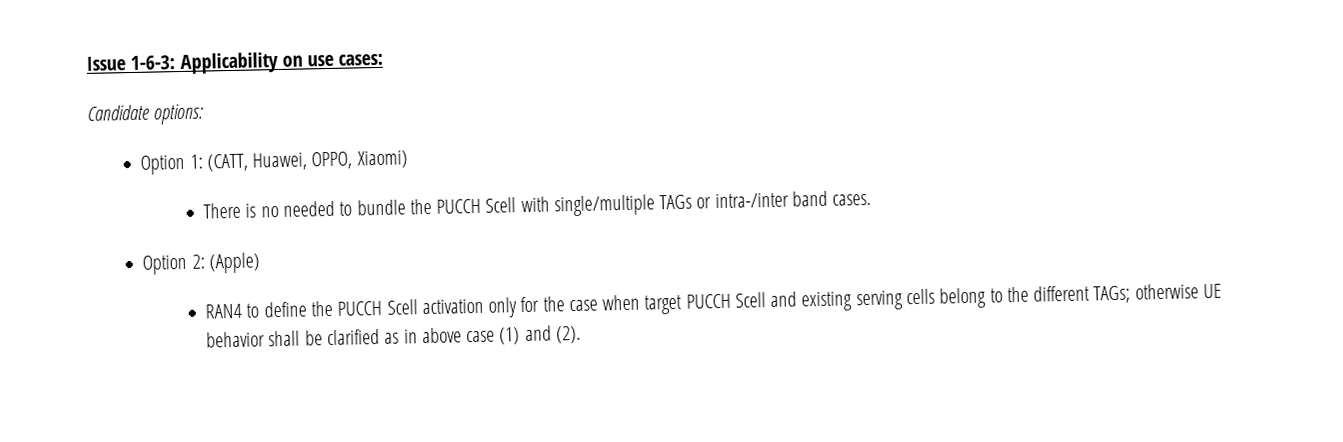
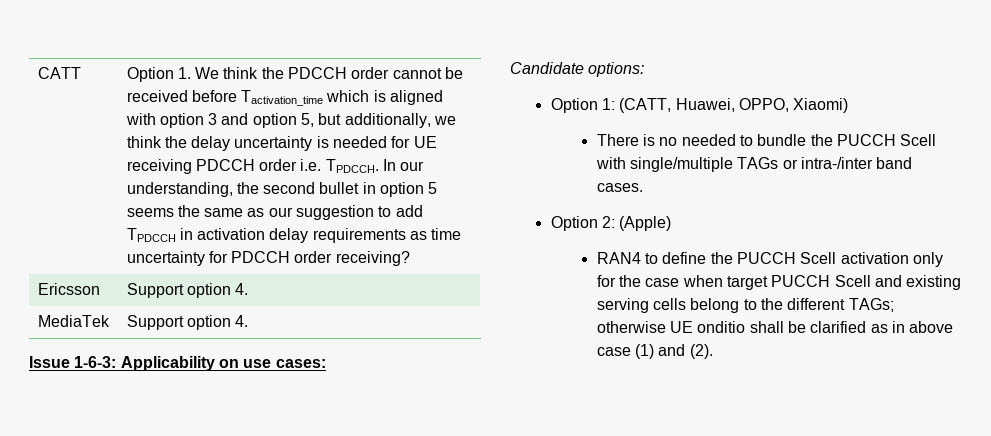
+ CATT | Option 1. We think the PDCCH order cannot be received before Tactivation_time which is aligned with option 3 and option 5, but additionally, we think the delay uncertainty is needed for UE receiving PDCCH order i.e. TPDCCH. In our understanding, the second bullet in option 5 seems the same as our suggestion to add TPDCCH in activation delay requirements as time uncertainty for PDCCH order receiving?
+ Ericsson | Support option 4.
+ MediaTek | Support option 4.
- RAN4 to define the PUCCH Scell activation only for the case when target PUCCH Scell and existing serving cells belong to the different TAGs; otherwise UE behavior shall be clarified as in above case (1) and (2).
+ RAN4 to define the PUCCH Scell activation only for the case when target PUCCH Scell and existing serving cells belong to the different TAGs; otherwise UE onditio shall be clarified as in above case (1) and (2).

